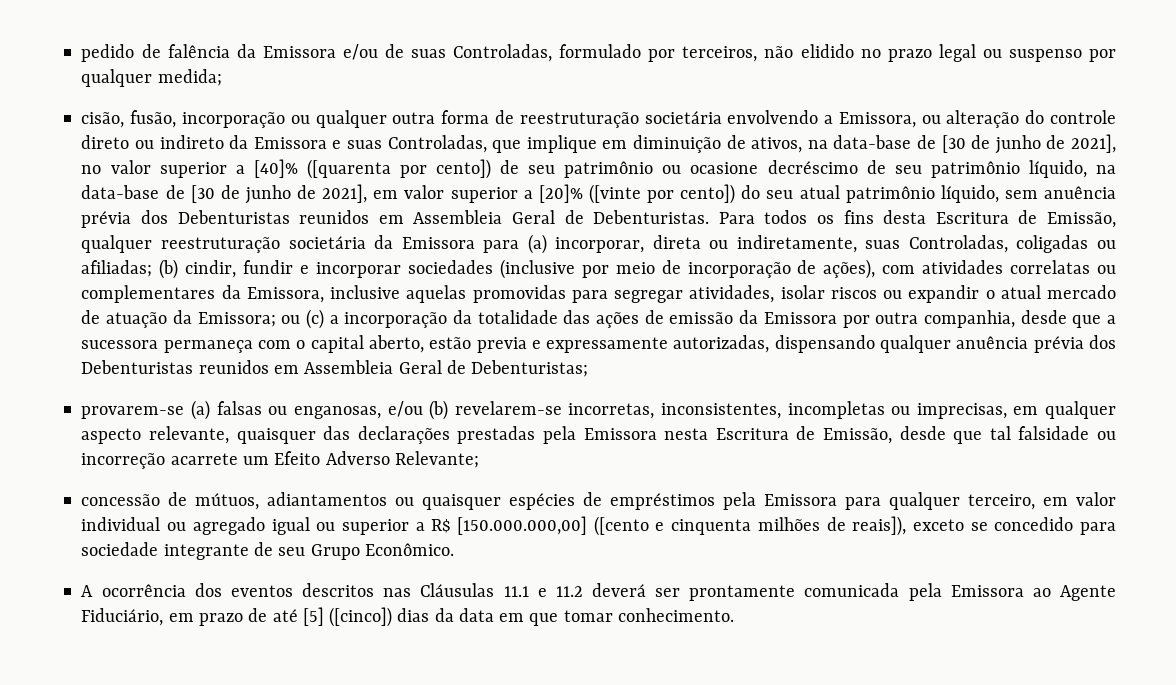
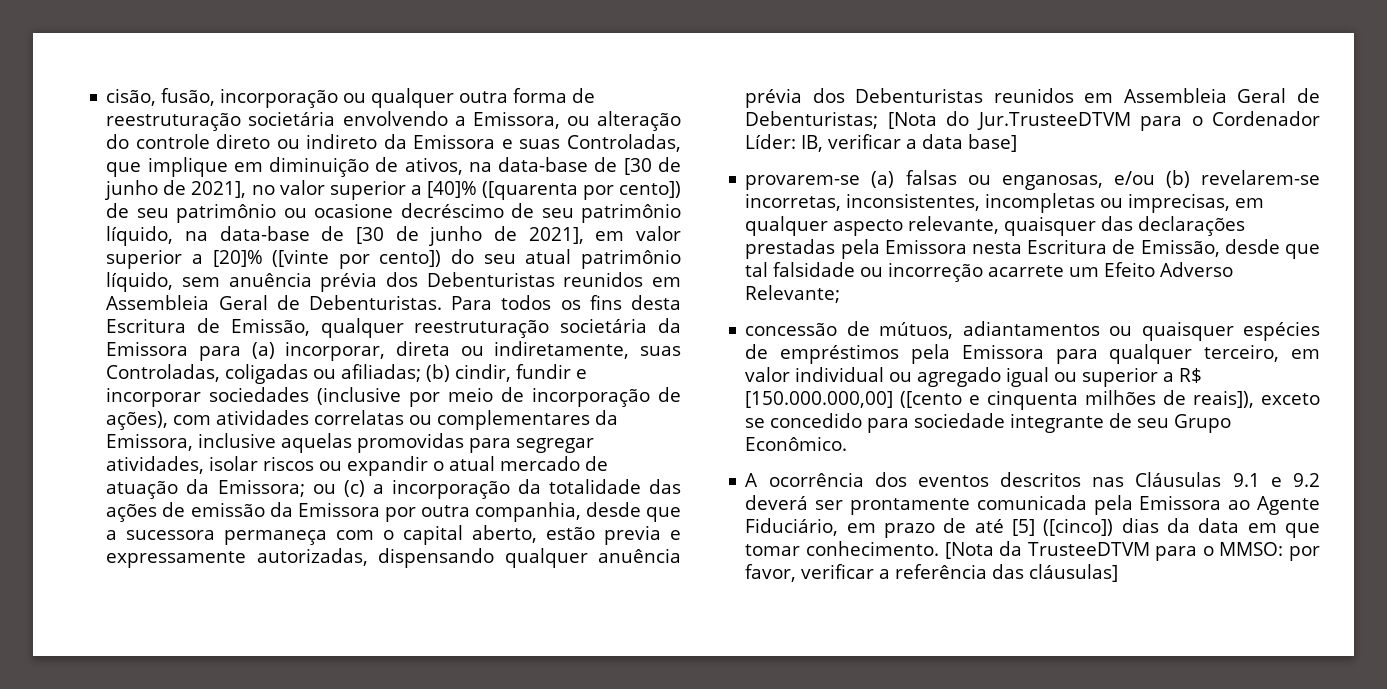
- pedido de falência da Emissora e/ou de suas Controladas, formulado por terceiros, não elidido no prazo legal ou suspenso por qualquer medida;
+ [Nota do Jur.TrusteeDTVM para o Cordenador Líder: IB, verificar a data base]
- A ocorrência dos eventos descritos nas Cláusulas 11.1 e 11.2 deverá ser prontamente comunicada pela Emissora ao Agente Fiduciário, em prazo de até [5] ([cinco]) dias da data em que tomar conhecimento.
+ A ocorrência dos eventos descritos nas Cláusulas 9.1 e 9.2 deverá ser prontamente comunicada pela Emissora ao Agente Fiduciário, em prazo de até [5] ([cinco]) dias da data em que tomar conhecimento.
+ [Nota da TrusteeDTVM para o MMSO: por favor, verificar a referência das cláusulas]

